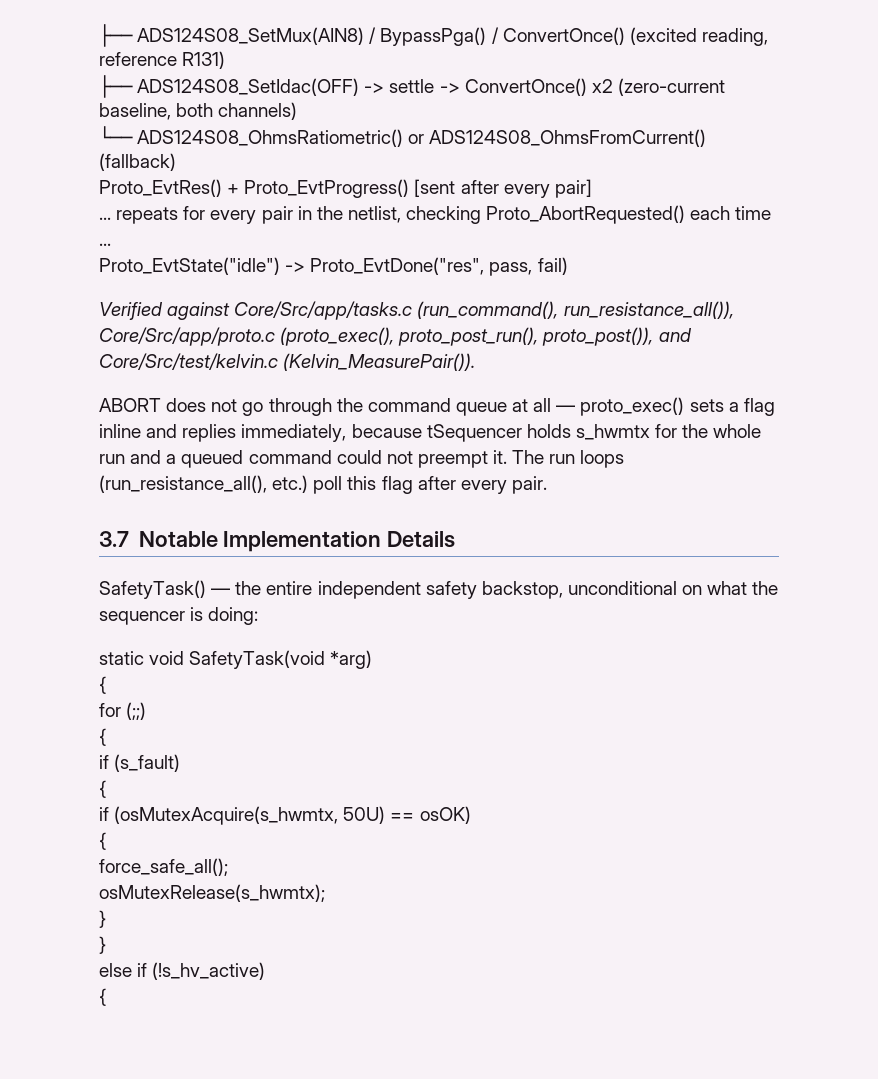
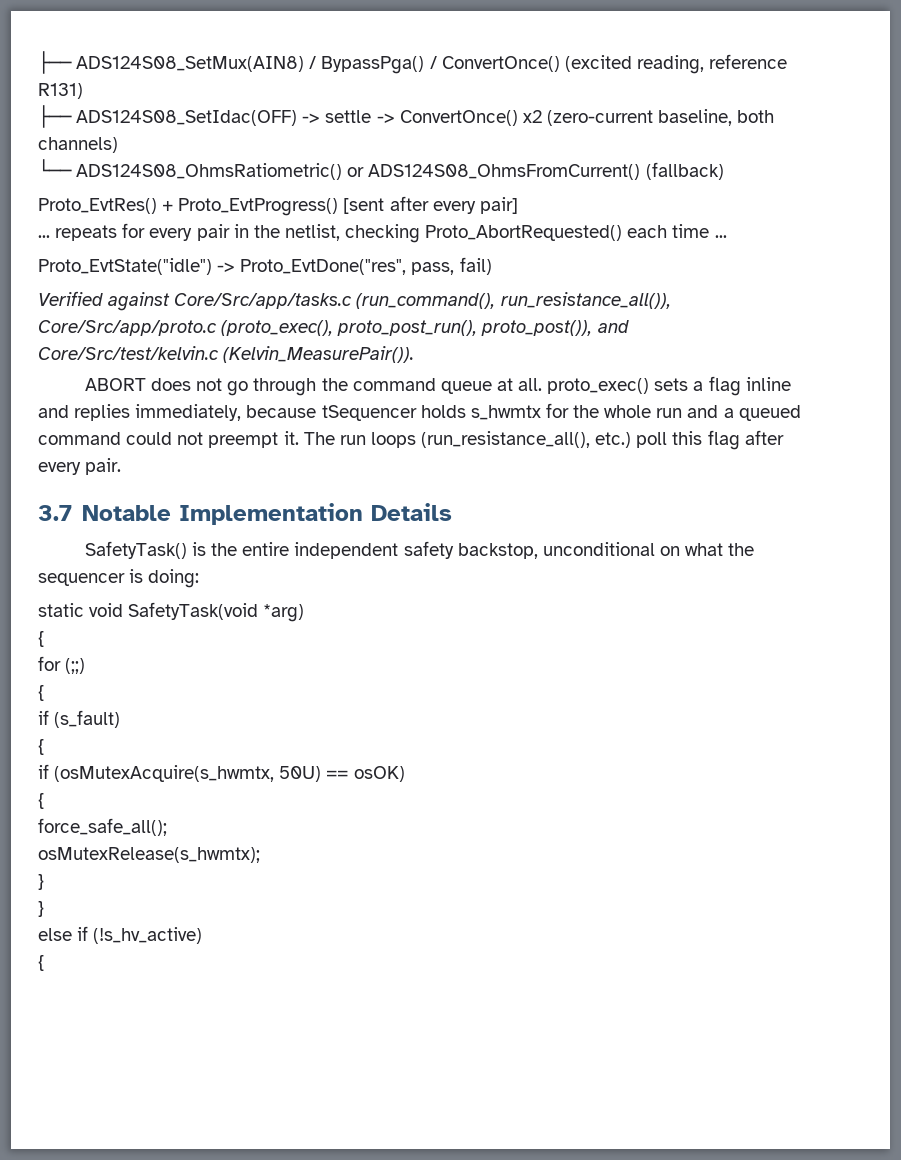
- ABORT does not go through the command queue at all — proto_exec() sets a flag inline and replies immediately, because tSequencer holds s_hwmtx for the whole run and a queued command could not preempt it.
+ ABORT does not go through the command queue at all. proto_exec() sets a flag inline and replies immediately, because tSequencer holds s_hwmtx for the whole run and a queued command could not preempt it.
- SafetyTask() — the entire independent safety backstop, unconditional on what the sequencer is doing:
+ SafetyTask() is the entire independent safety backstop, unconditional on what the sequencer is doing:

